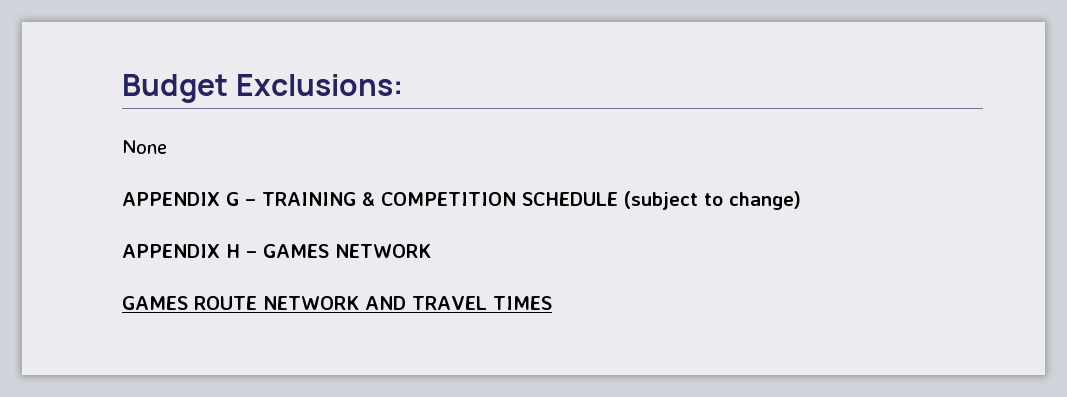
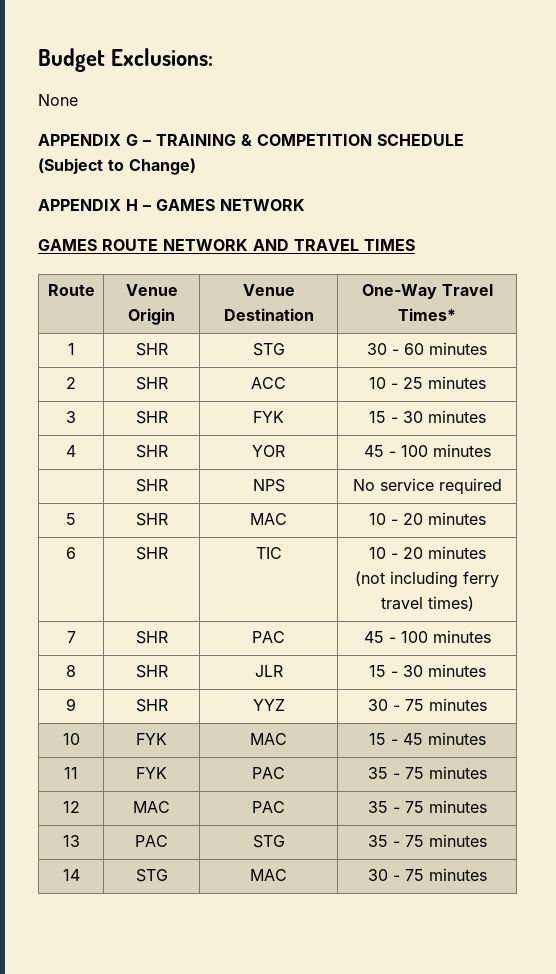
- APPENDIX G – TRAINING & COMPETITION SCHEDULE (subject to change)
+ APPENDIX G – TRAINING & COMPETITION SCHEDULE (Subject to Change)
+ Route | Venue Origin | Venue Destination | One-Way Travel Times*
+ 1 | SHR | STG | 30 - 60 minutes
+ 2 | SHR | ACC | 10 - 25 minutes
+ 3 | SHR | FYK | 15 - 30 minutes
+ 4 | SHR | YOR | 45 - 100 minutes
+ | SHR | NPS | No service required
+ 5 | SHR | MAC | 10 - 20 minutes
+ 6 | SHR | TIC | 10 - 20 minutes
+ (not including ferry travel times)
+ 7 | SHR | PAC | 45 - 100 minutes
+ 8 | SHR | JLR | 15 - 30 minutes
+ 9 | SHR | YYZ | 30 - 75 minutes
+ 10 | FYK | MAC | 15 - 45 minutes
+ 11 | FYK | PAC | 35 - 75 minutes
+ 12 | MAC | PAC | 35 - 75 minutes
+ 13 | PAC | STG | 35 - 75 minutes
+ 14 | STG | MAC | 30 - 75 minutes

